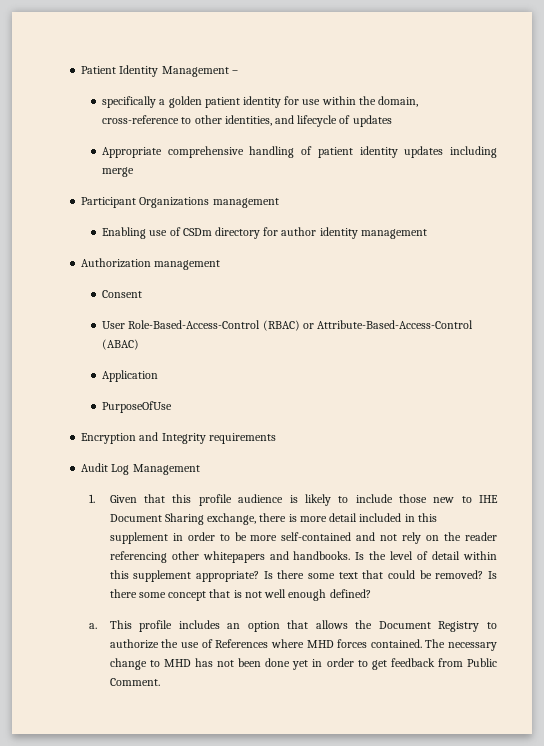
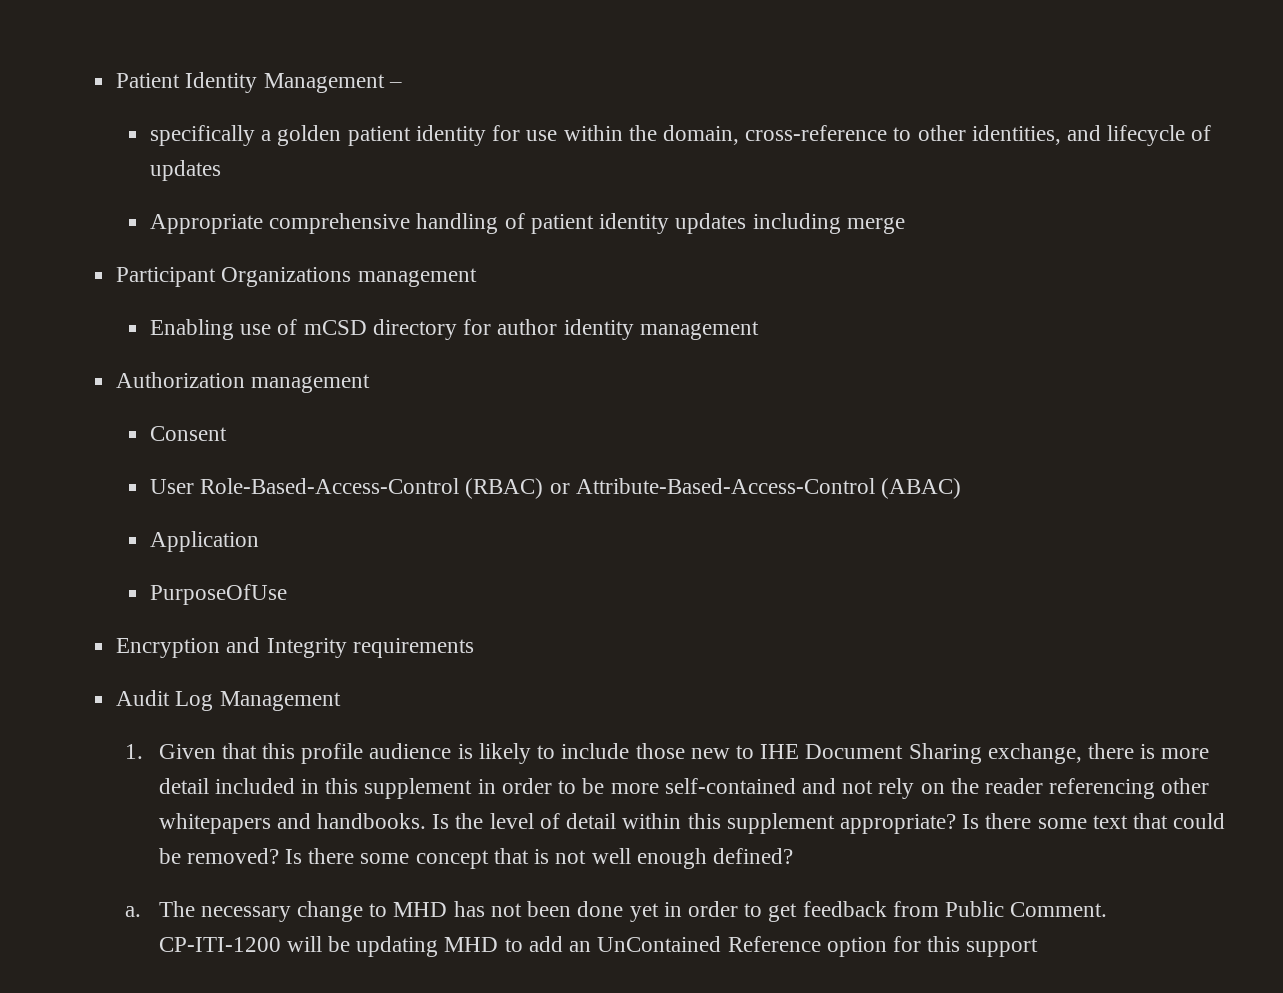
- Enabling use of CSDm directory for author identity management
+ Enabling use of mCSD directory for author identity management
- This profile includes an option that allows the Document Registry to authorize the use of References where MHD forces contained.
+ CP-ITI-1200 will be updating MHD to add an UnContained Reference option for this support

